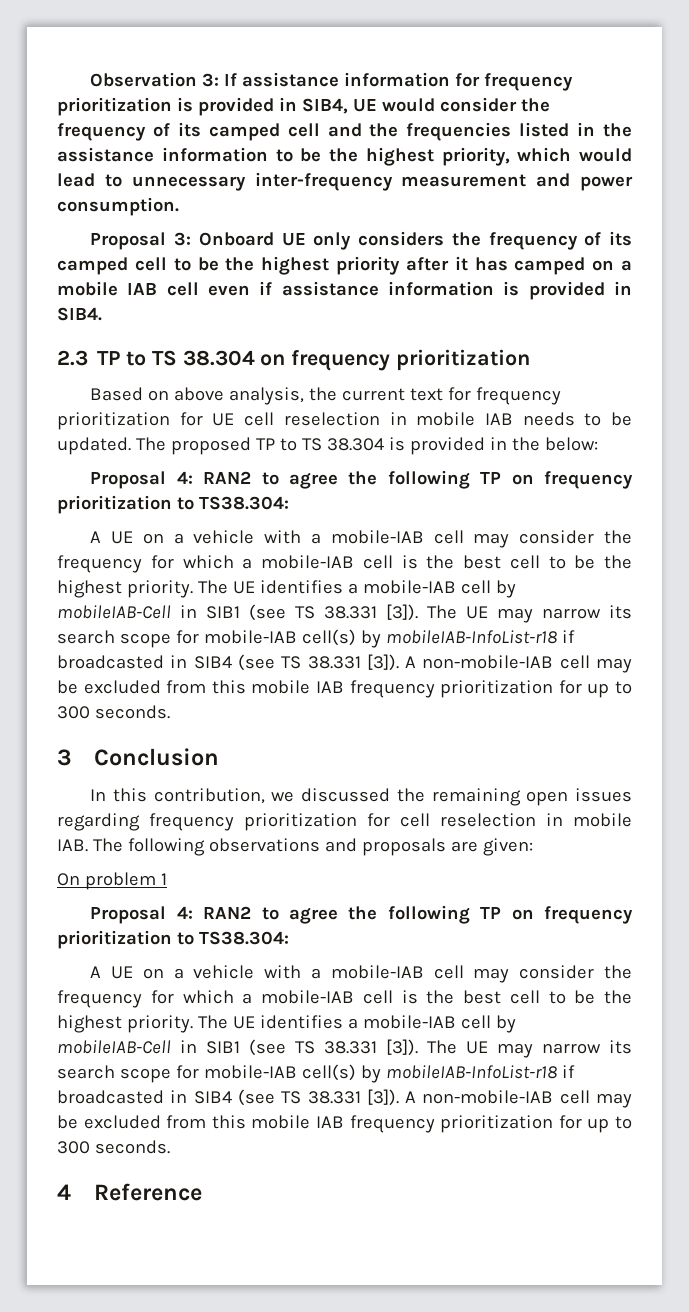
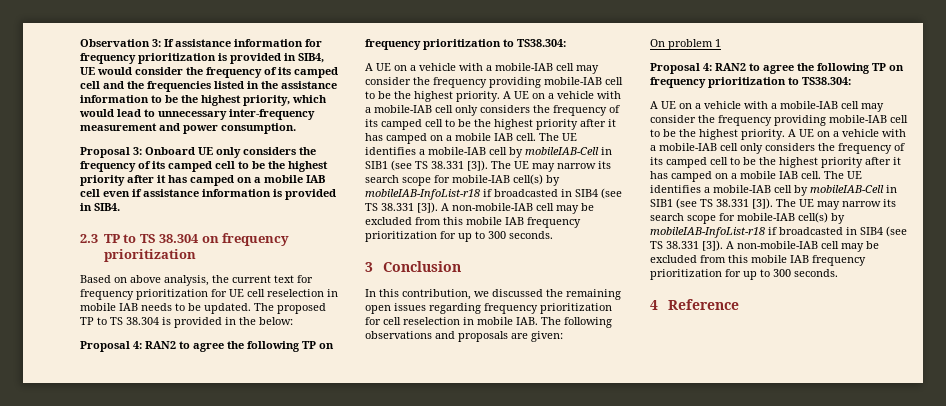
  The proposed TP to TS 38.304 is provided in the below:
  Proposal 4: RAN2 to agree the following TP on frequency prioritization to TS38.304:
- A UE on a vehicle with a mobile-IAB cell may consider the frequency for which a mobile-IAB cell is the best cell to be the highest priority.
+ A UE on a vehicle with a mobile-IAB cell may consider the frequency providing mobile-IAB cell to be the highest priority. A UE on a vehicle with a mobile-IAB cell only considers the frequency of its camped cell to be the highest priority after it has camped on a mobile IAB cell.
  On problem 1
  Proposal 4: RAN2 to agree the following TP on frequency prioritization to TS38.304:
- A UE on a vehicle with a mobile-IAB cell may consider the frequency for which a mobile-IAB cell is the best cell to be the highest priority.
+ A UE on a vehicle with a mobile-IAB cell may consider the frequency providing mobile-IAB cell to be the highest priority. A UE on a vehicle with a mobile-IAB cell only considers the frequency of its camped cell to be the highest priority after it has camped on a mobile IAB cell.

